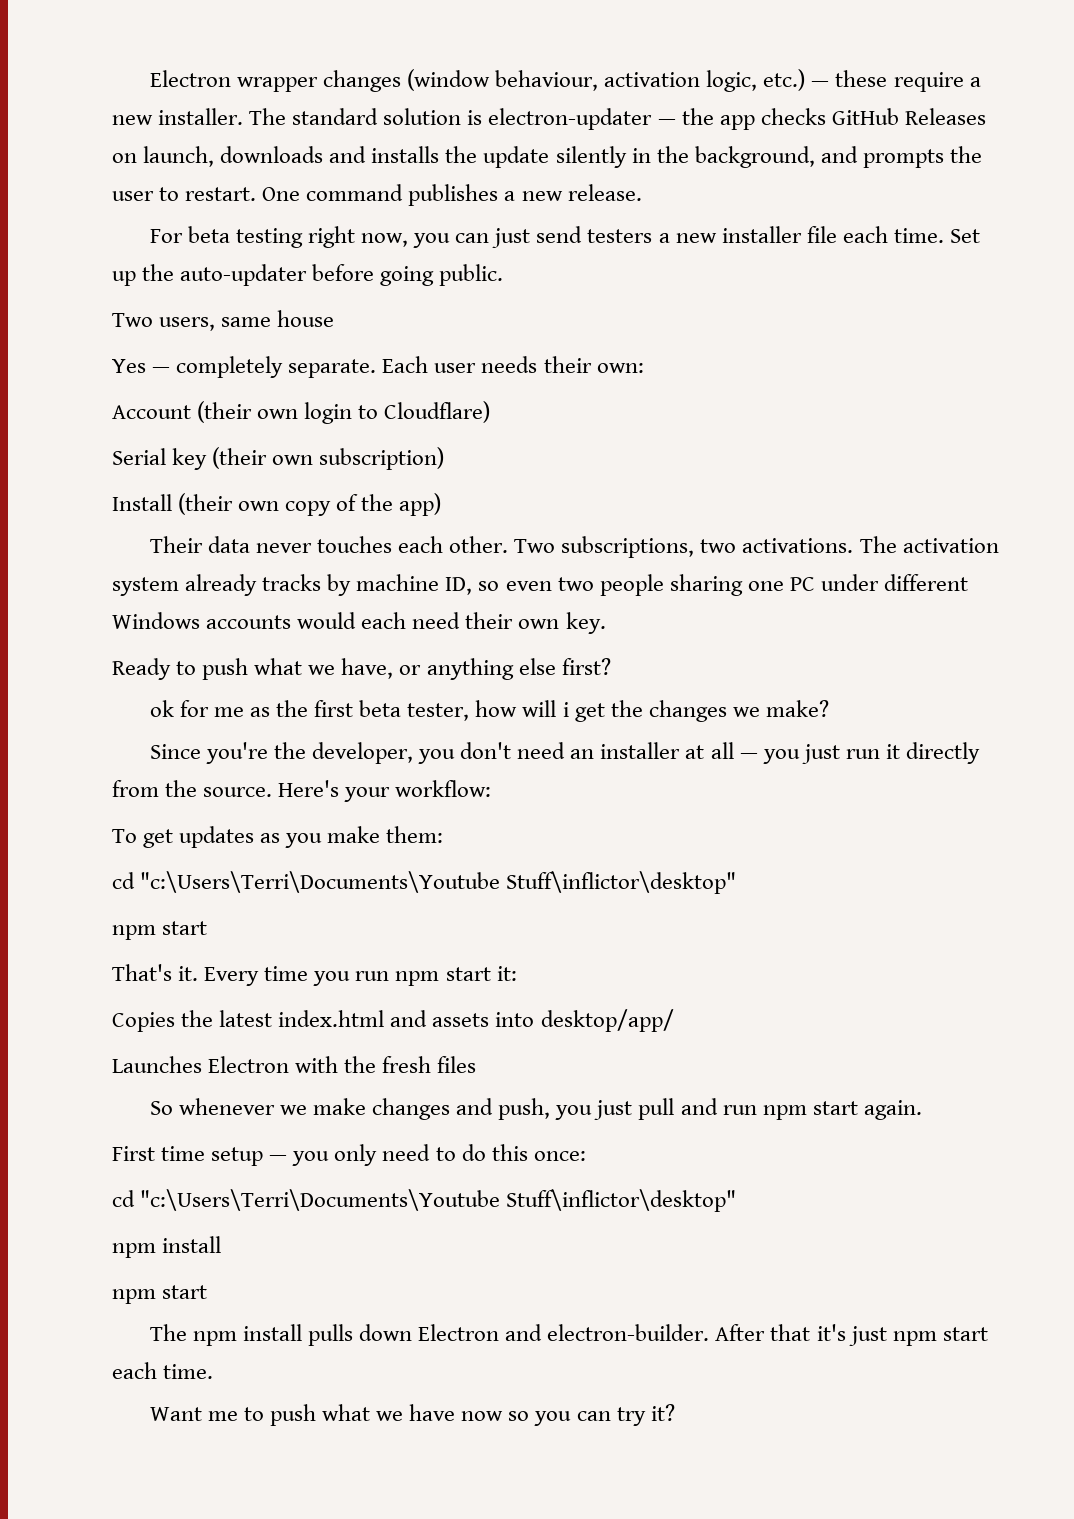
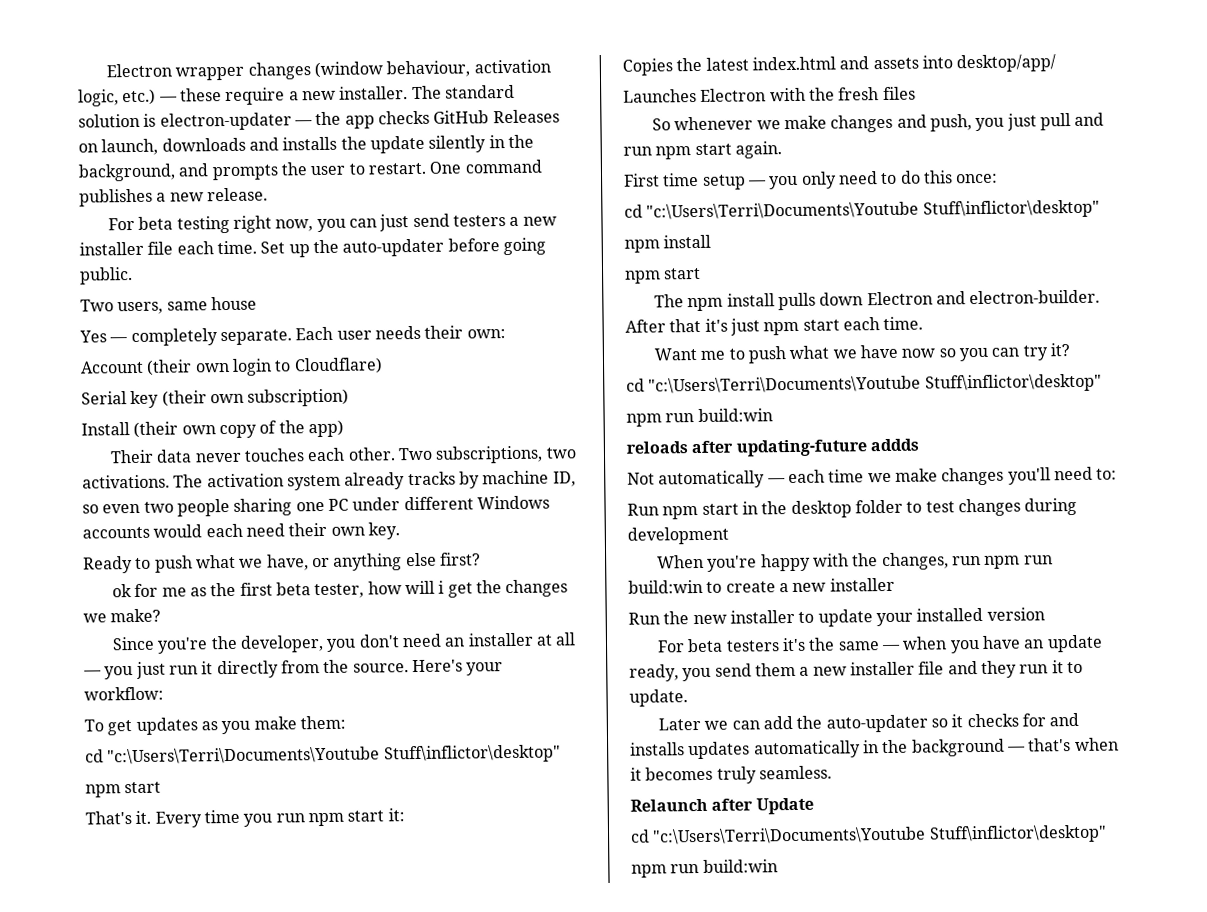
  Want me to push what we have now so you can try it?
+ cd "c:\Users\Terri\Documents\Youtube Stuff\inflictor\desktop"
+ npm run build:win
+ reloads after updating-future addds
+ Not automatically — each time we make changes you'll need to:
+ Run npm start in the desktop folder to test changes during development
+ When you're happy with the changes, run npm run build:win to create a new installer
+ Run the new installer to update your installed version
+ For beta testers it's the same — when you have an update ready, you send them a new installer file and they run it to update.
+ Later we can add the auto-updater so it checks for and installs updates automatically in the background — that's when it becomes truly seamless.
+ Relaunch after Update
+ cd "c:\Users\Terri\Documents\Youtube Stuff\inflictor\desktop"
+ npm run build:win

